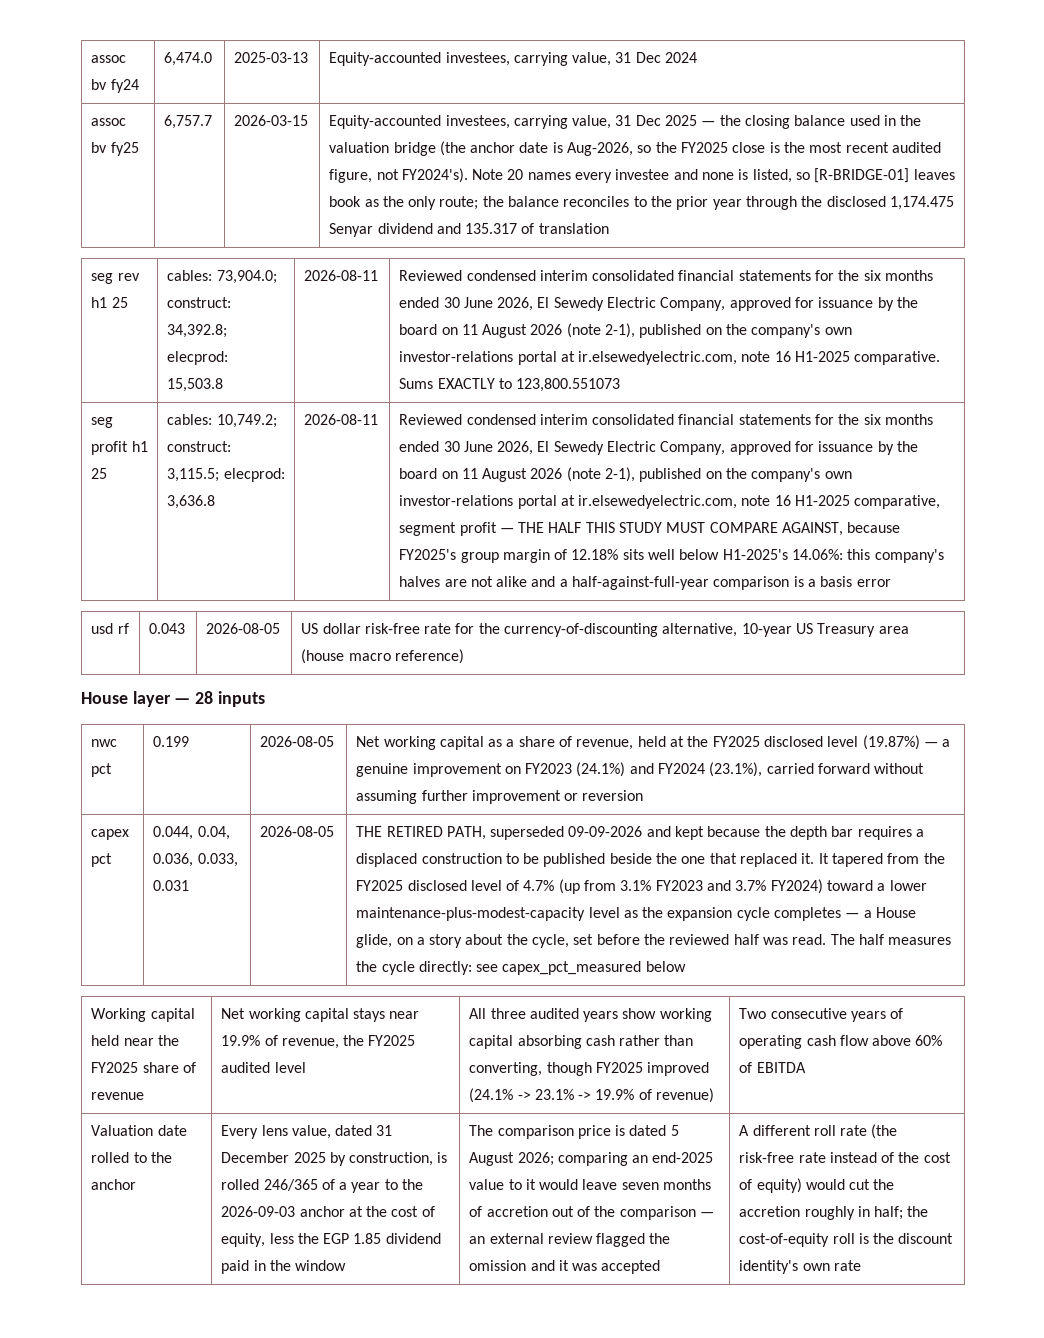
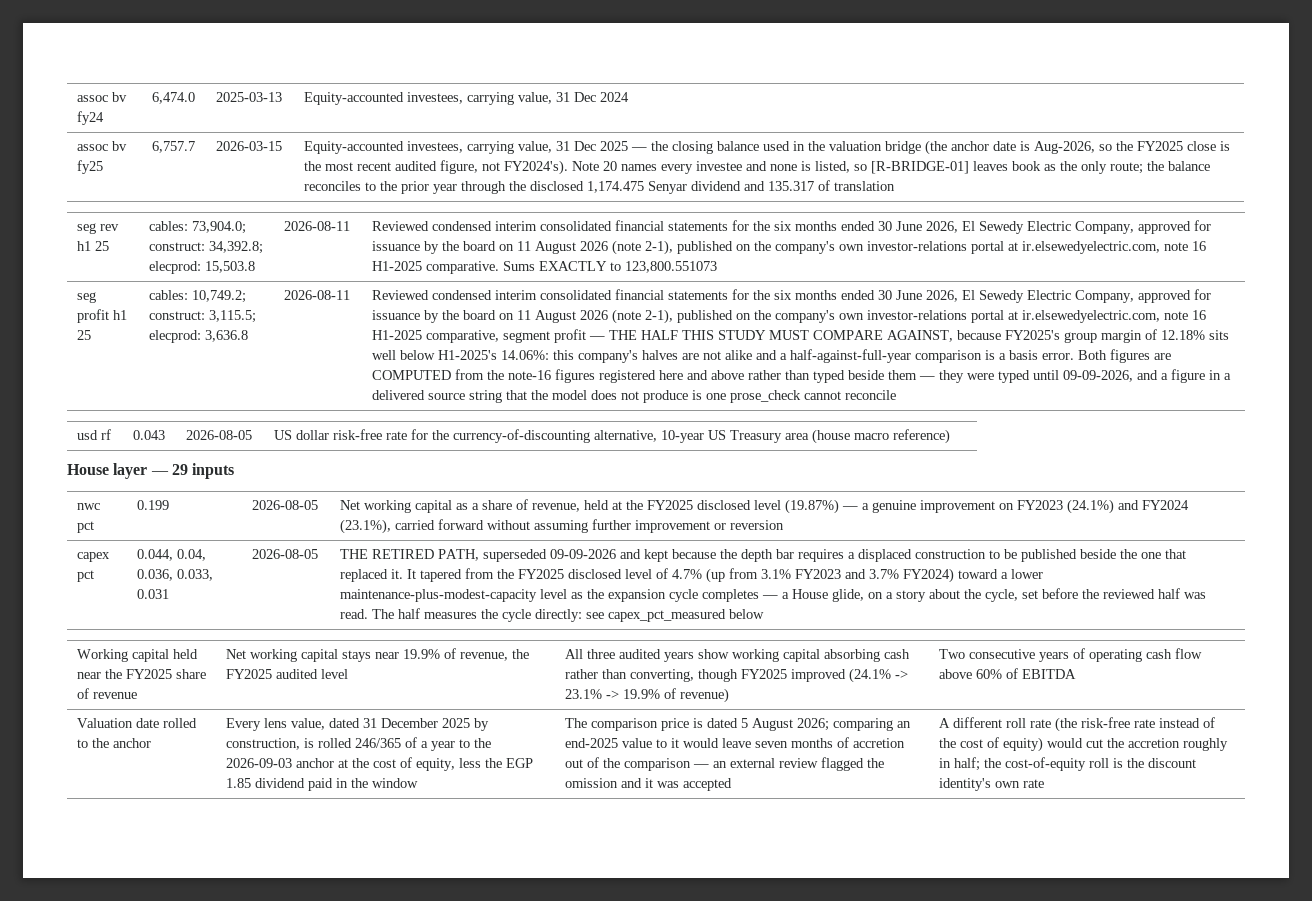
- this company's halves are not alike and a half-against-full-year comparison is a basis error
+ this company's halves are not alike and a half-against-full-year comparison is a basis error. Both figures are COMPUTED from the note-16 figures registered here and above rather than typed beside them — they were typed until 09-09-2026, and a figure in a delivered source string that the model does not produce is one prose_check cannot reconcile
- House layer — 28 inputs
+ House layer — 29 inputs

